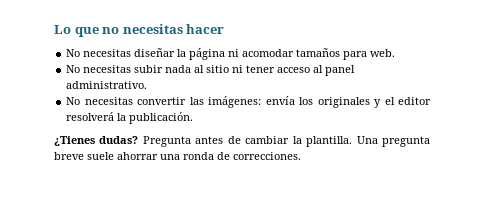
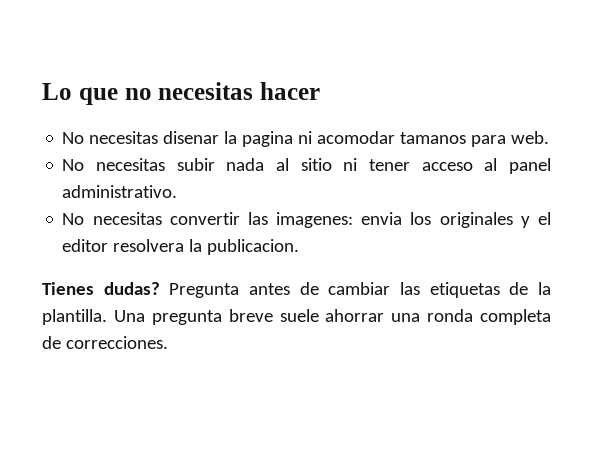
- No necesitas diseñar la página ni acomodar tamaños para web.
+ No necesitas disenar la pagina ni acomodar tamanos para web.
- No necesitas convertir las imágenes: envía los originales y el editor resolverá la publicación.
- ¿Tienes dudas?
+ No necesitas convertir las imagenes: envia los originales y el editor resolvera la publicacion.
+ Tienes dudas?
- Pregunta antes de cambiar la plantilla.
+ Pregunta antes de cambiar las etiquetas de la plantilla.
- Una pregunta breve suele ahorrar una ronda de correcciones.
+ Una pregunta breve suele ahorrar una ronda completa de correcciones.

